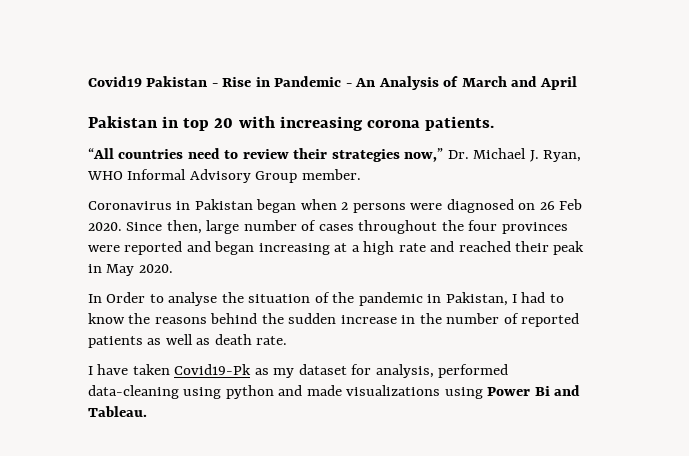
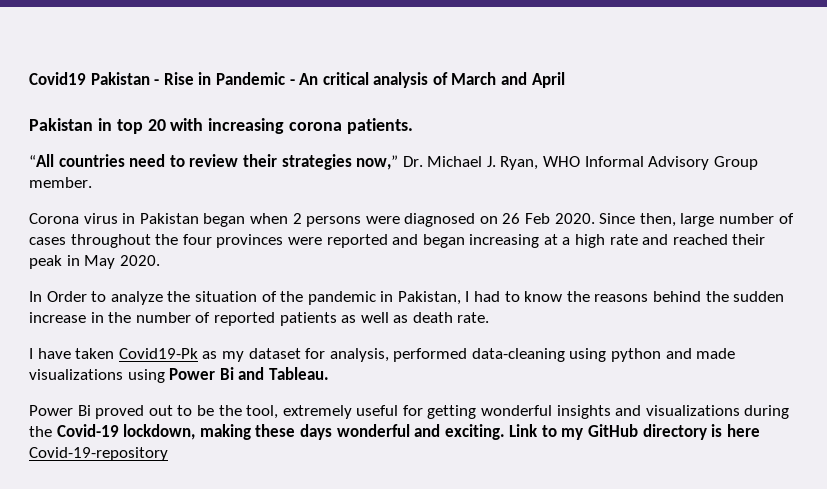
- Covid19 Pakistan - Rise in Pandemic - An Analysis of March and April
+ Covid19 Pakistan - Rise in Pandemic - An critical analysis of March and April
- Coronavirus in Pakistan began when 2 persons were diagnosed on 26 Feb 2020.
+ Corona virus in Pakistan began when 2 persons were diagnosed on 26 Feb 2020.
- In Order to analyse the situation of the pandemic in Pakistan, I had to know the reasons behind the sudden increase in the number of reported patients as well as death rate.
+ In Order to analyze the situation of the pandemic in Pakistan, I had to know the reasons behind the sudden increase in the number of reported patients as well as death rate.
+ Power Bi proved out to be the tool, extremely useful for getting wonderful insights and visualizations during the Covid-19 lockdown, making these days wonderful and exciting. Link to my GitHub directory is here Covid-19-repository

